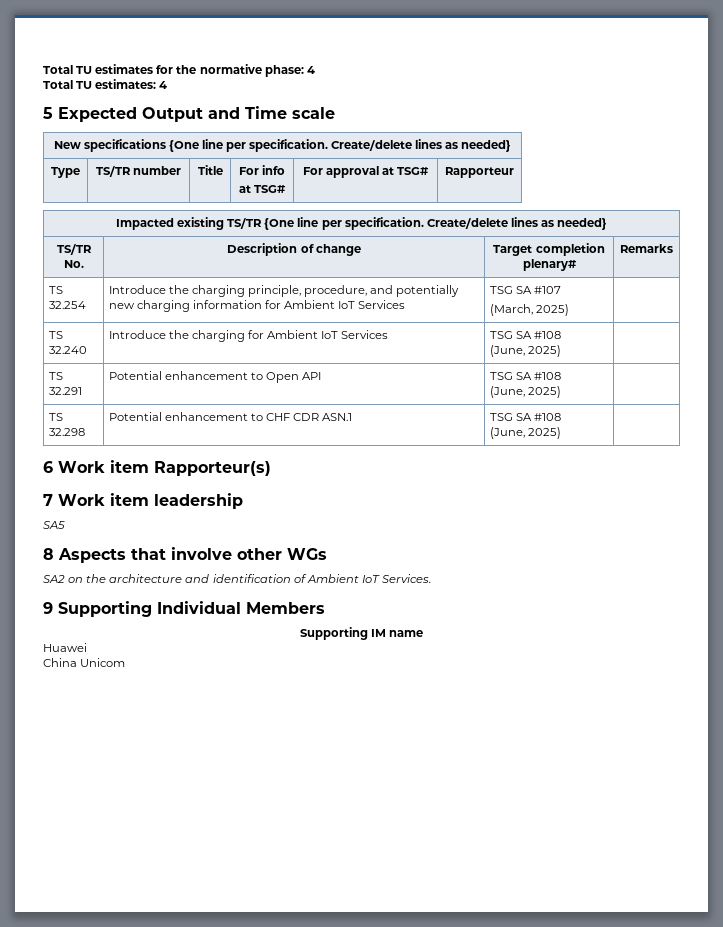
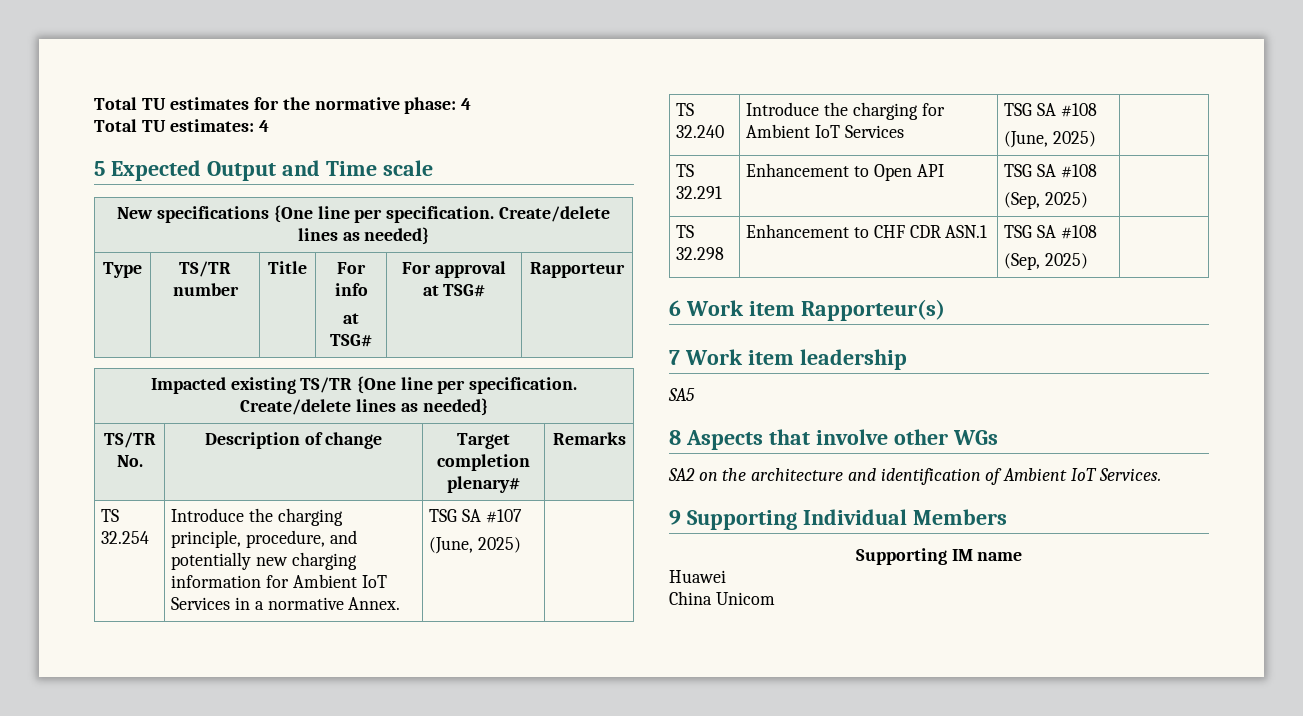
- TS 32.254 | Introduce the charging principle, procedure, and potentially new charging information for Ambient IoT Services | TSG SA #107
- (March, 2025) |
+ TS 32.254 | Introduce the charging principle, procedure, and potentially new charging information for Ambient IoT Services in a normative Annex. | TSG SA #107
+ (June, 2025) |
- TS 32.291 | Potential enhancement to Open API | TSG SA #108
- (June, 2025) |
+ TS 32.291 | Enhancement to Open API | TSG SA #108
+ (Sep, 2025) |
- TS 32.298 | Potential enhancement to CHF CDR ASN.1 | TSG SA #108
- (June, 2025) |
+ TS 32.298 | Enhancement to CHF CDR ASN.1 | TSG SA #108
+ (Sep, 2025) |

